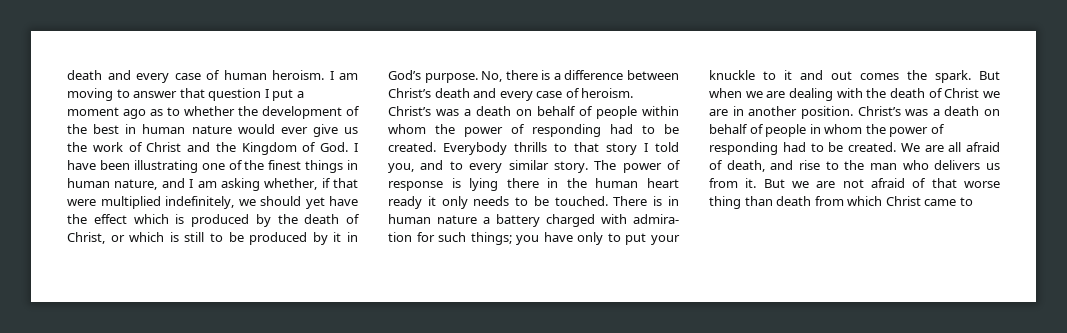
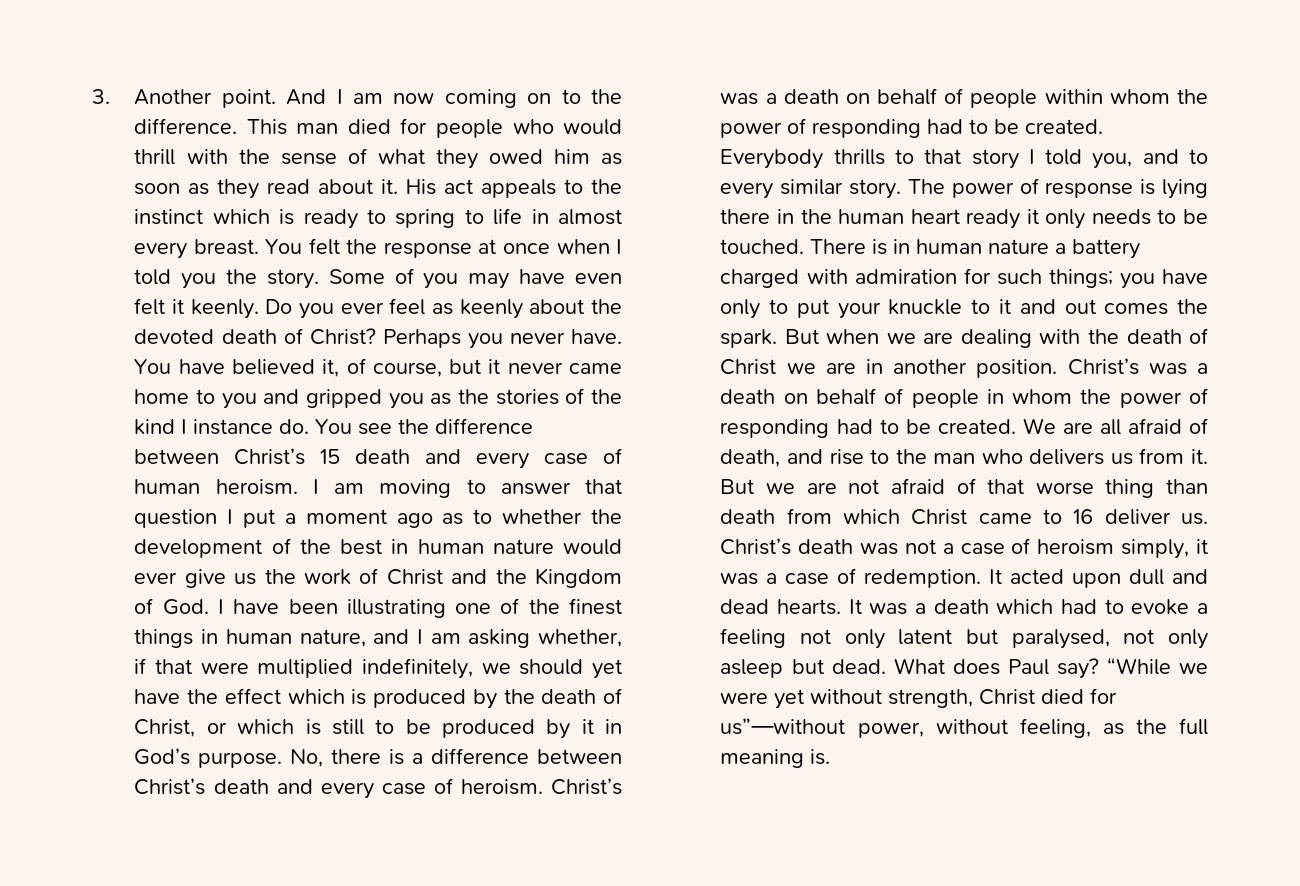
- death and every case of human heroism.
+ 3. Another point. And I am now coming on to the difference. This man died for people who would thrill with the sense of what they owed him as soon as they read about it. His act appeals to the instinct which is ready to spring to life in almost every breast. You felt the response at once when I told you the story. Some of you may have even felt it keenly. Do you ever feel as keenly about the devoted death of Christ? Perhaps you never have. You have believed it, of course, but it never came home to you and gripped you as the stories of the kind I instance do. You see the difference between Christ’s 15 death and every case of human heroism.
- There is in human nature a battery charged with admira- tion for such things; you have only to put your knuckle to it and out comes the spark.
+ There is in human nature a battery charged with admiration for such things; you have only to put your knuckle to it and out comes the spark.
- But we are not afraid of that worse thing than death from which Christ came to
+ But we are not afraid of that worse thing than death from which Christ came to 16 deliver us. Christ’s death was not a case of heroism simply, it was a case of redemption. It acted upon dull and dead hearts. It was a death which had to evoke a feeling not only latent but paralysed, not only asleep but dead. What does Paul say? “While we were yet without strength, Christ died for us”—without power, without feeling, as the full meaning is.

